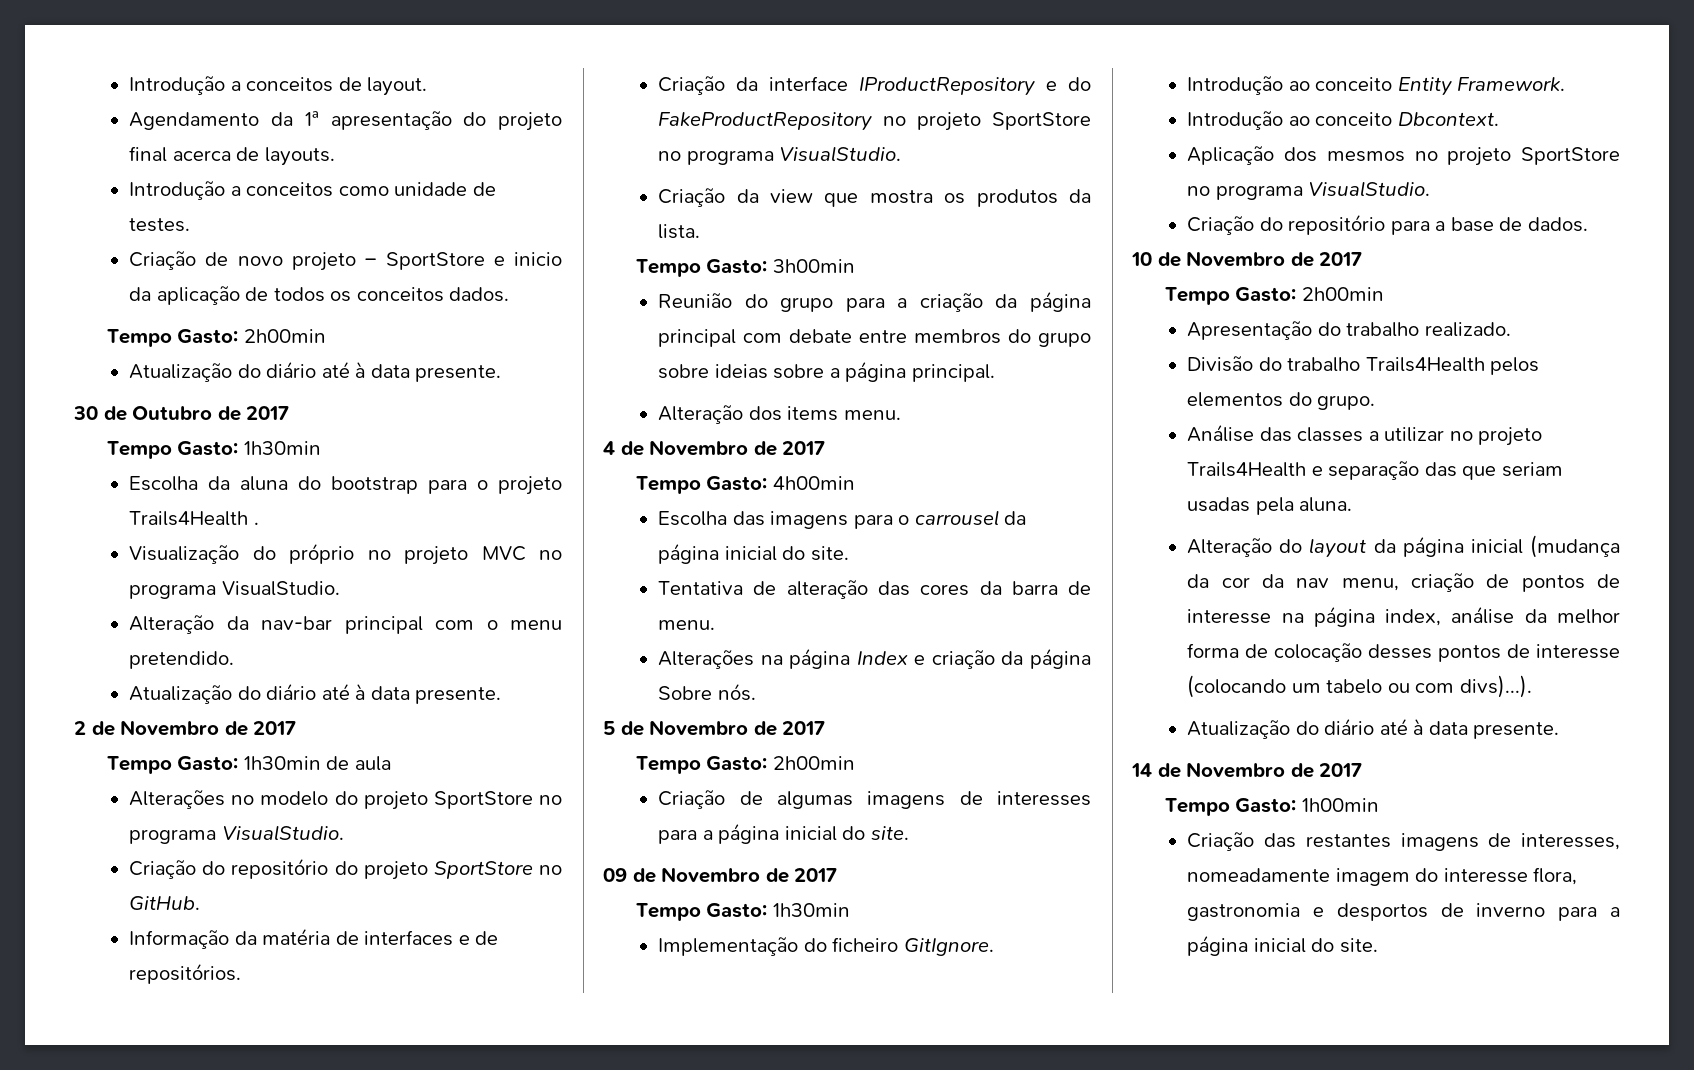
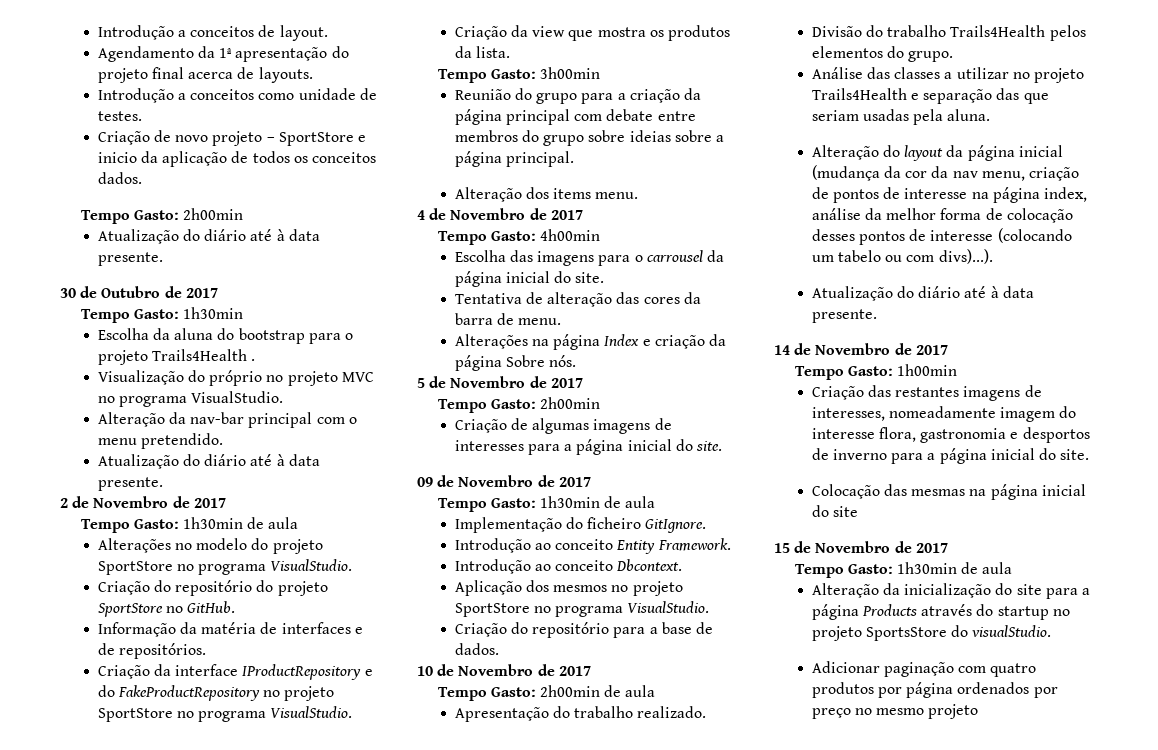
  09 de Novembro de 2017
- Tempo Gasto: 1h30min
+ Tempo Gasto: 1h30min de aula
  10 de Novembro de 2017
- Tempo Gasto: 2h00min
+ Tempo Gasto: 2h00min de aula
+ Colocação das mesmas na página inicial do site
+ 15 de Novembro de 2017
+ Tempo Gasto: 1h30min de aula
+ Alteração da inicialização do site para a página Products através do startup no projeto SportsStore do visualStudio.
+ Adicionar paginação com quatro produtos por página ordenados por preço no mesmo projeto

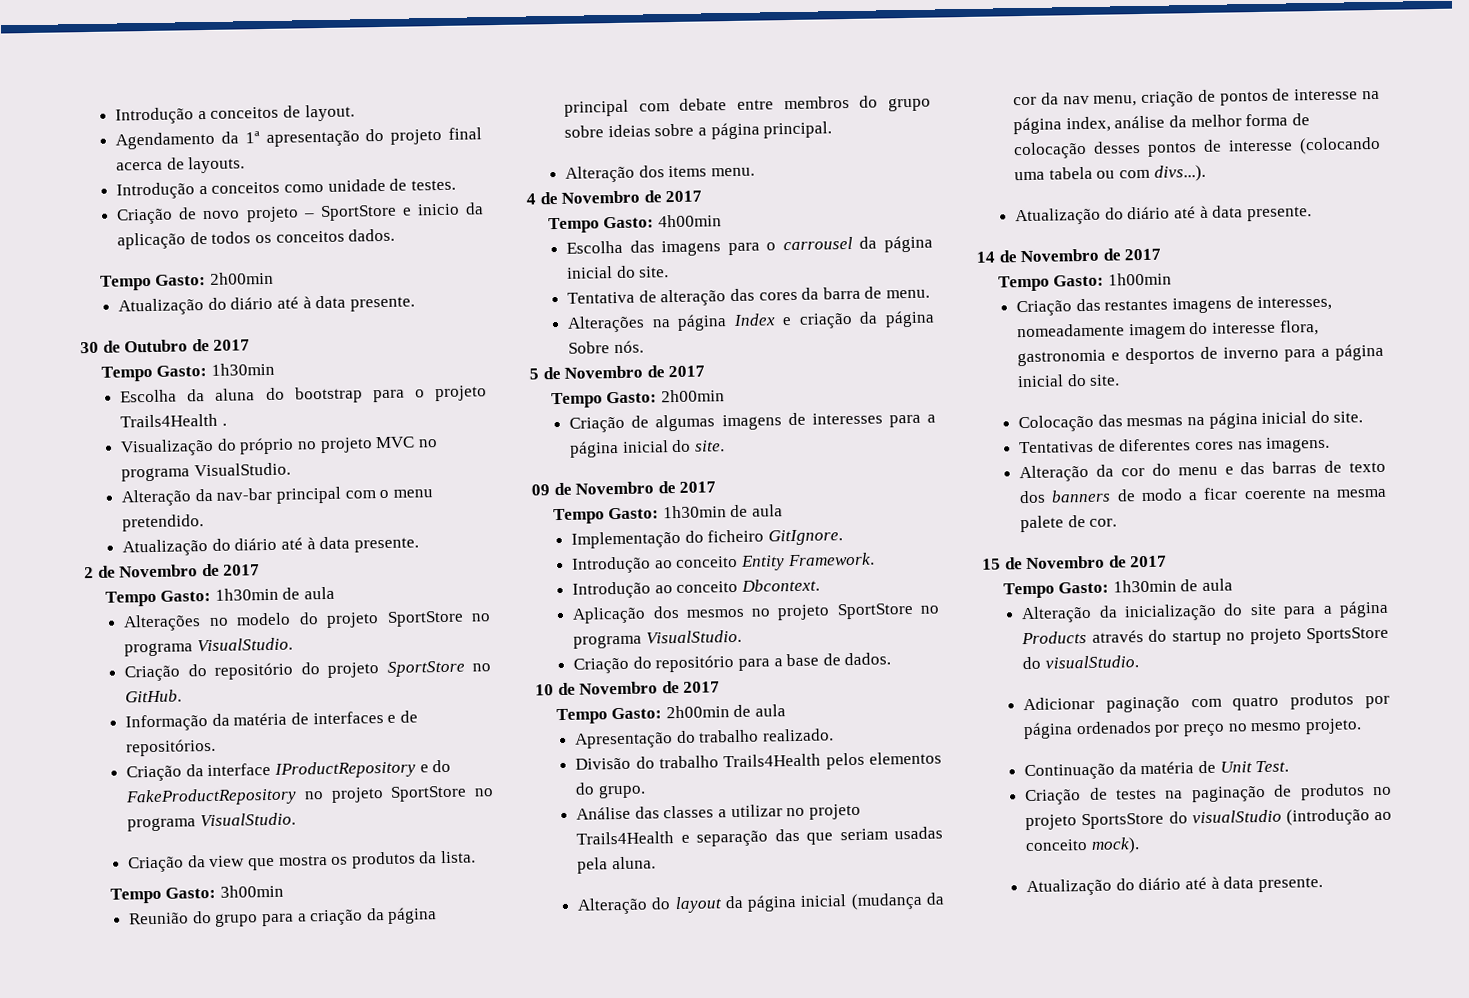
- Alteração do layout da página inicial (mudança da cor da nav menu, criação de pontos de interesse na página index, análise da melhor forma de colocação desses pontos de interesse (colocando um tabelo ou com divs)...).
+ Alteração do layout da página inicial (mudança da cor da nav menu, criação de pontos de interesse na página index, análise da melhor forma de colocação desses pontos de interesse (colocando uma tabela ou com divs...).
- Colocação das mesmas na página inicial do site
+ Colocação das mesmas na página inicial do site.
+ Tentativas de diferentes cores nas imagens.
+ Alteração da cor do menu e das barras de texto dos banners de modo a ficar coerente na mesma palete de cor.
- Adicionar paginação com quatro produtos por página ordenados por preço no mesmo projeto
+ Adicionar paginação com quatro produtos por página ordenados por preço no mesmo projeto.
+ Continuação da matéria de Unit Test.
+ Criação de testes na paginação de produtos no projeto SportsStore do visualStudio (introdução ao conceito mock).
+ Atualização do diário até à data presente.

